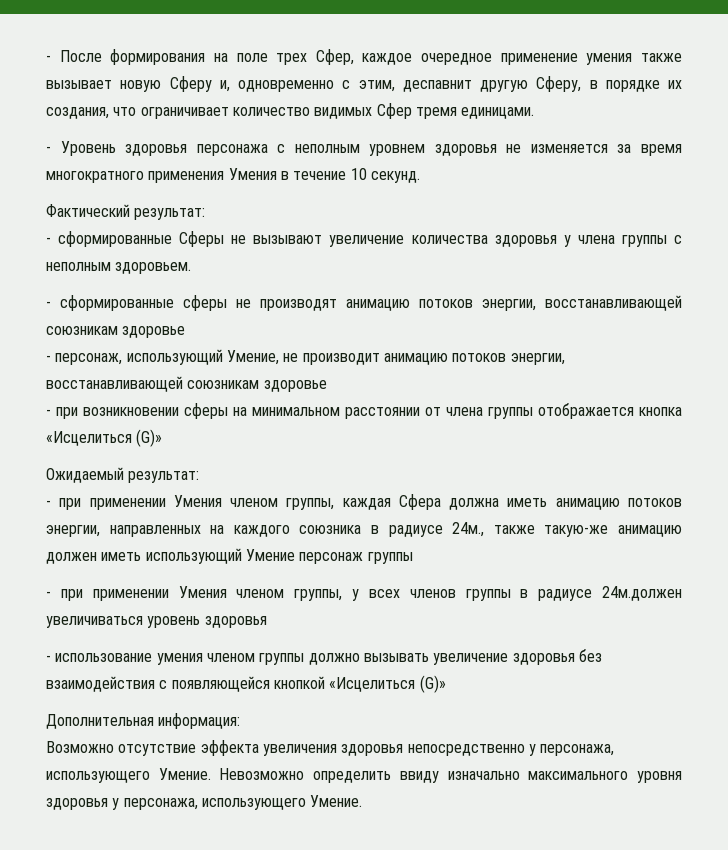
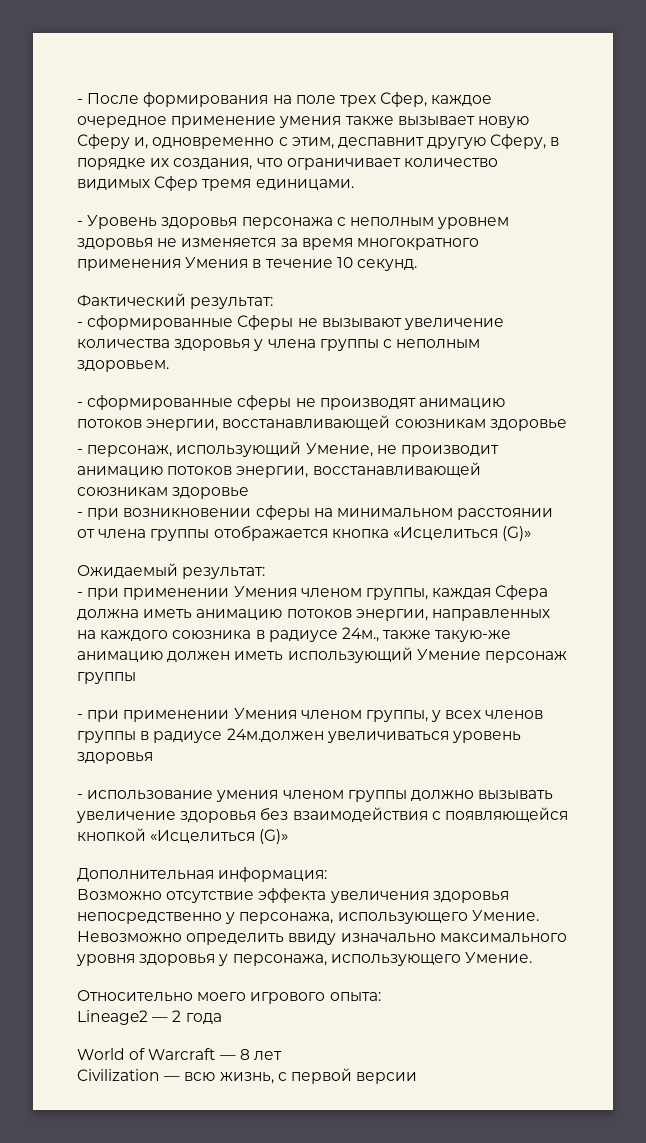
+ Относительно моего игрового опыта:
+ Lineage2 — 2 года
+ World of Warcraft — 8 лет
+ Civilization — всю жизнь, с первой версии

